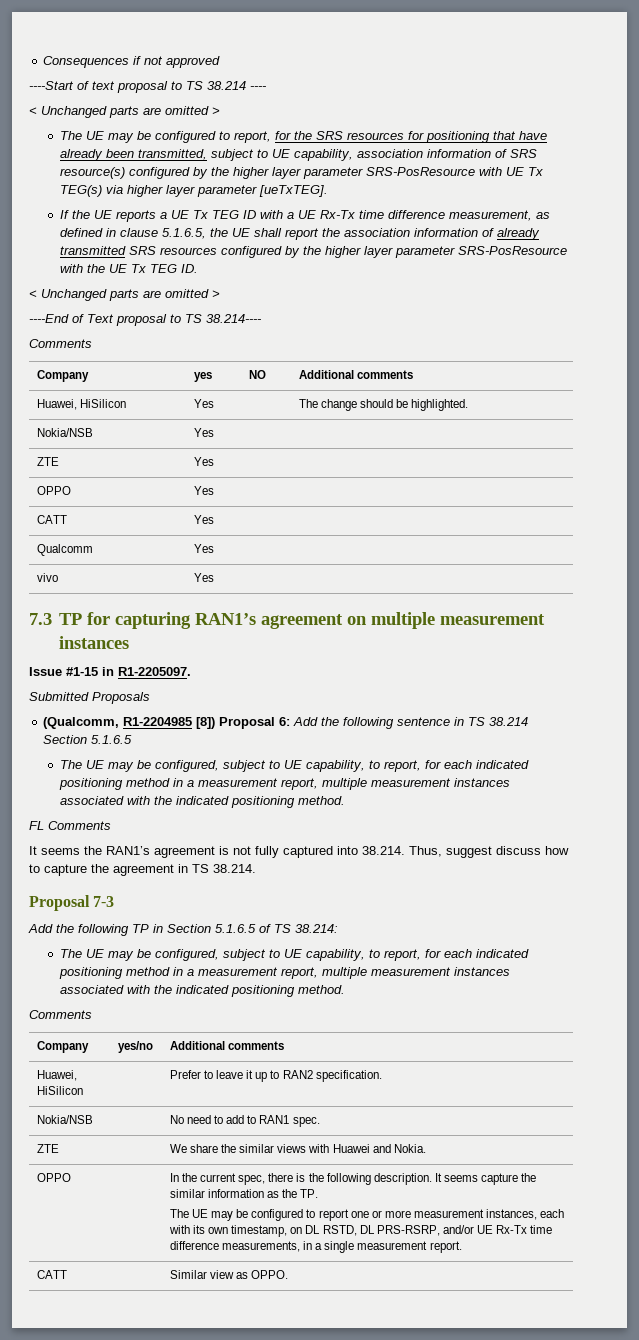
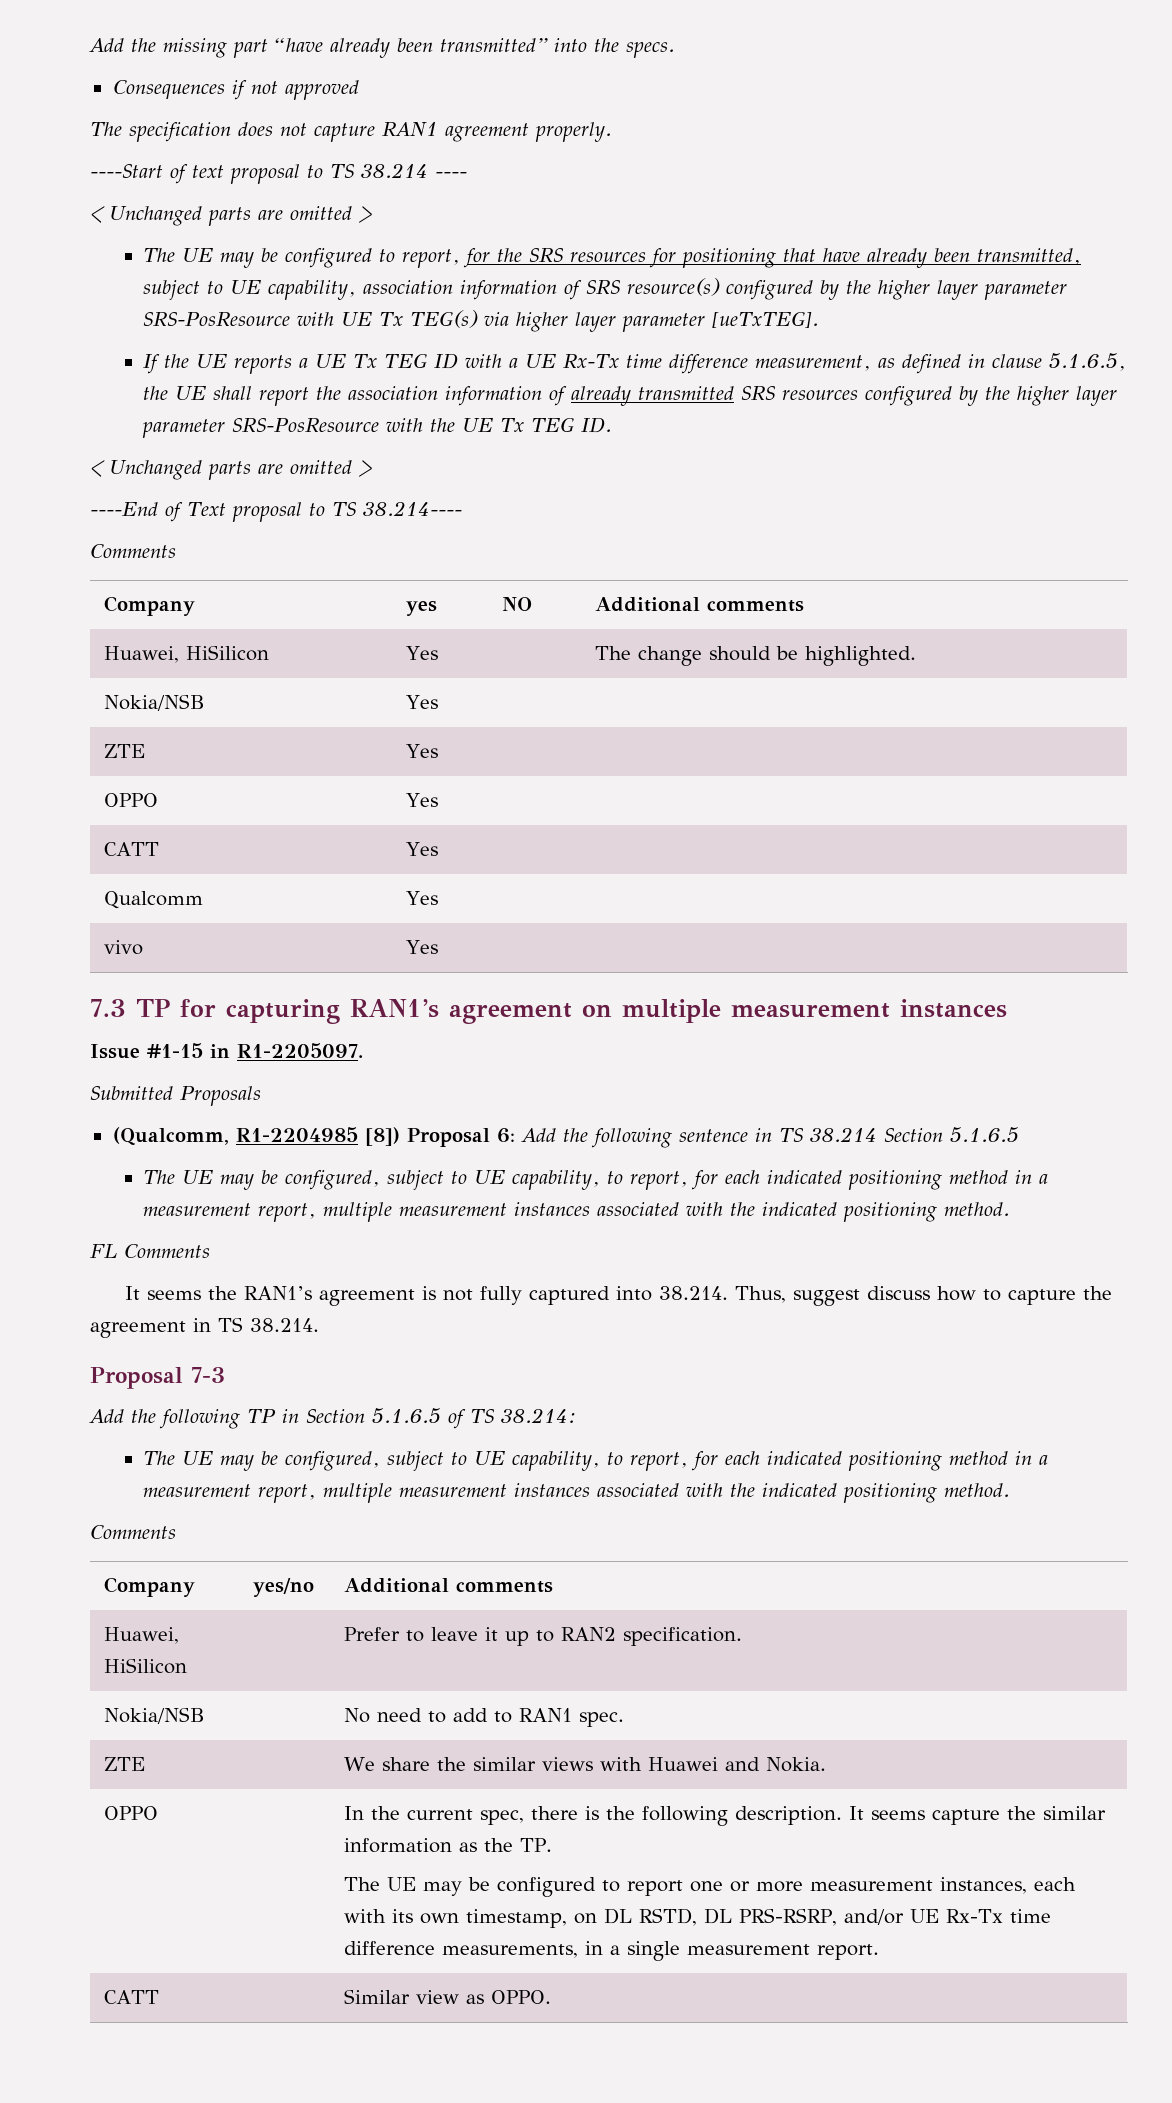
+ Add the missing part “have already been transmitted” into the specs.
  Consequences if not approved
+ The specification does not capture RAN1 agreement properly.

